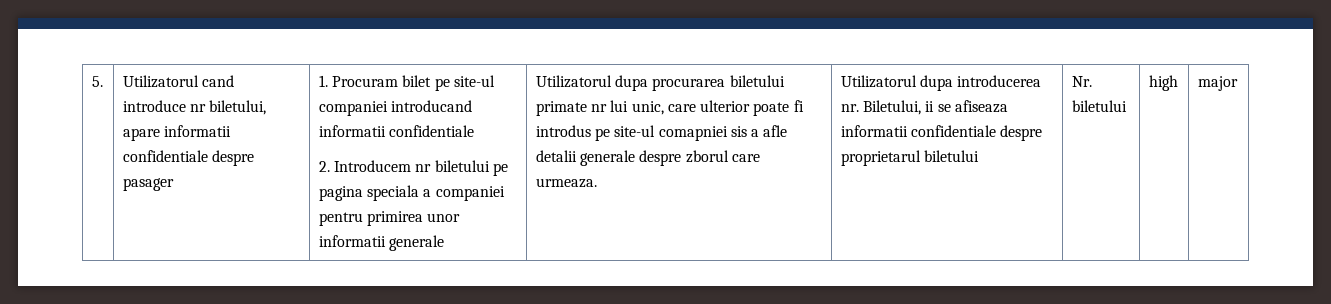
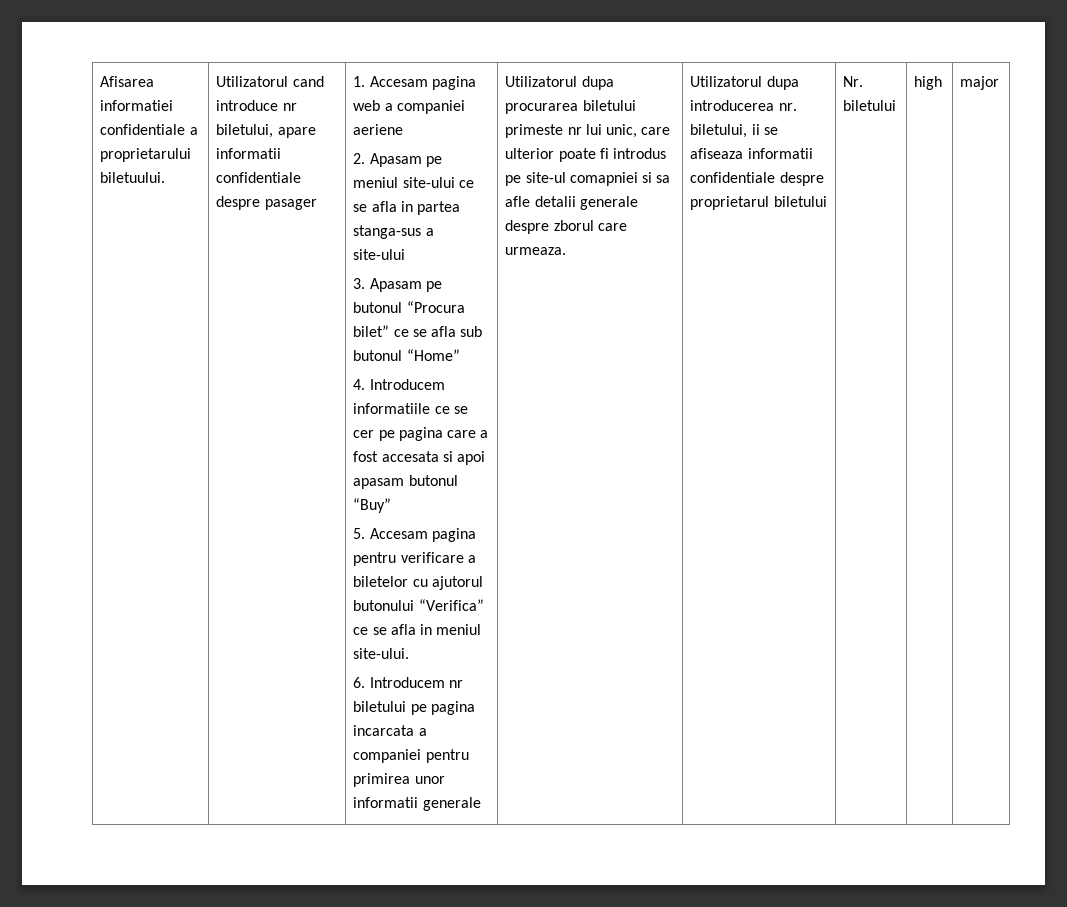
- 5.
+ Afisarea informatiei confidentiale a proprietarului biletuului.
- 1. Procuram bilet pe site-ul companiei introducand informatii confidentiale
- 2. Introducem nr biletului pe pagina speciala a companiei pentru primirea unor informatii generale
+ 1. Accesam pagina web a companiei aeriene
+ 2. Apasam pe meniul site-ului ce se afla in partea stanga-sus a site-ului
+ 3. Apasam pe butonul “Procura bilet” ce se afla sub butonul “Home”
+ 4. Introducem informatiile ce se cer pe pagina care a fost accesata si apoi apasam butonul “Buy”
+ 5. Accesam pagina pentru verificare a biletelor cu ajutorul butonului “Verifica” ce se afla in meniul site-ului.
+ 6. Introducem nr biletului pe pagina incarcata a companiei pentru primirea unor informatii generale
- Utilizatorul dupa procurarea biletului primate nr lui unic, care ulterior poate fi introdus pe site-ul comapniei sis a afle detalii generale despre zborul care urmeaza.
+ Utilizatorul dupa procurarea biletului primeste nr lui unic, care ulterior poate fi introdus pe site-ul comapniei si sa afle detalii generale despre zborul care urmeaza.
- Utilizatorul dupa introducerea nr. Biletului, ii se afiseaza informatii confidentiale despre proprietarul biletului
+ Utilizatorul dupa introducerea nr. biletului, ii se afiseaza informatii confidentiale despre proprietarul biletului

